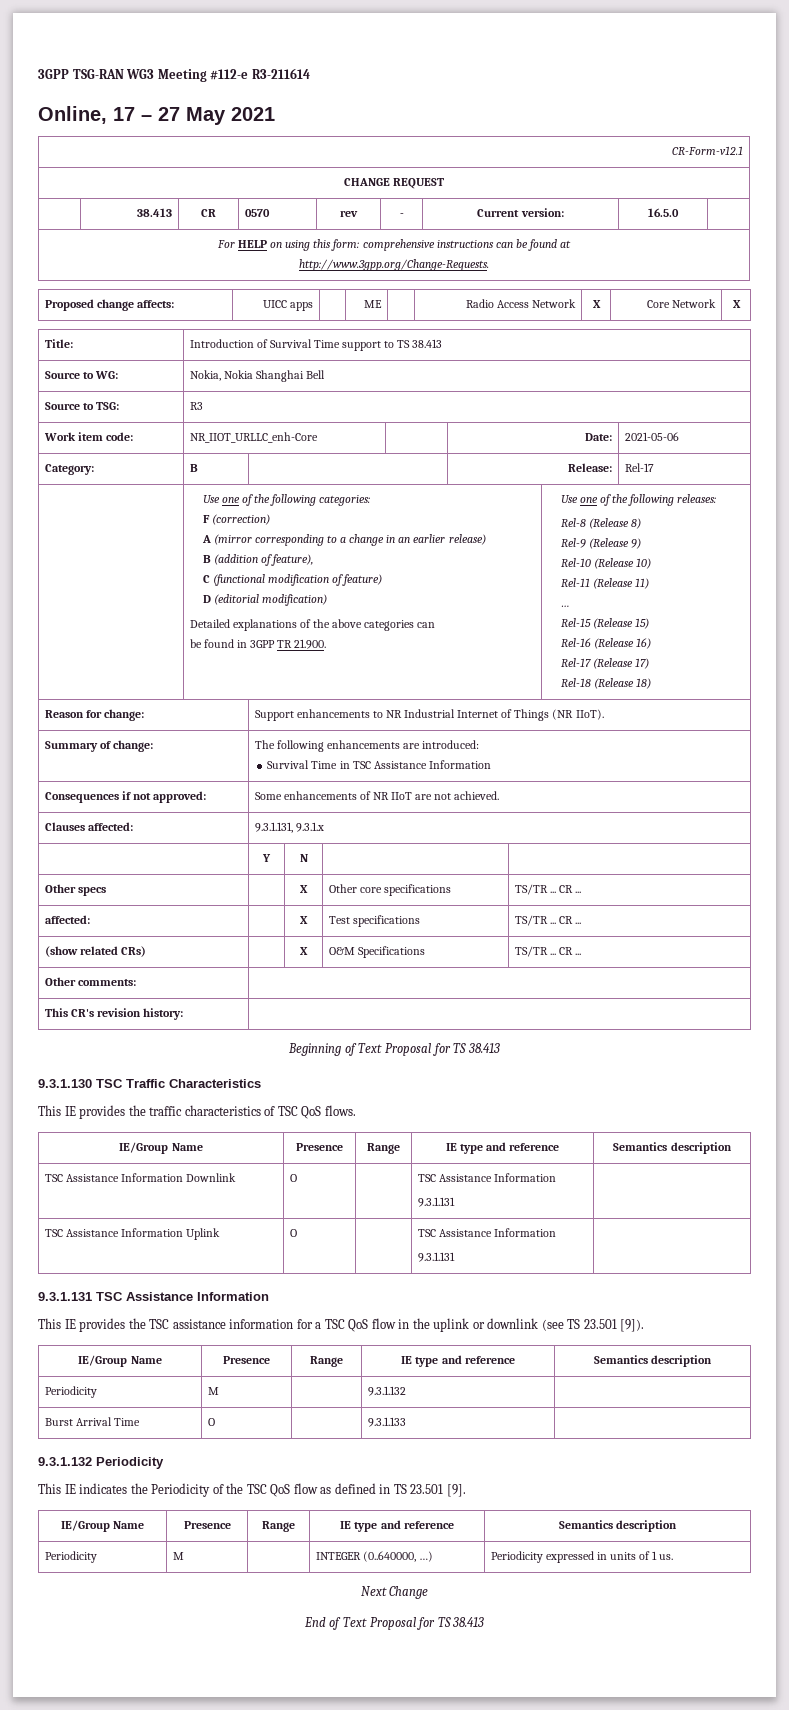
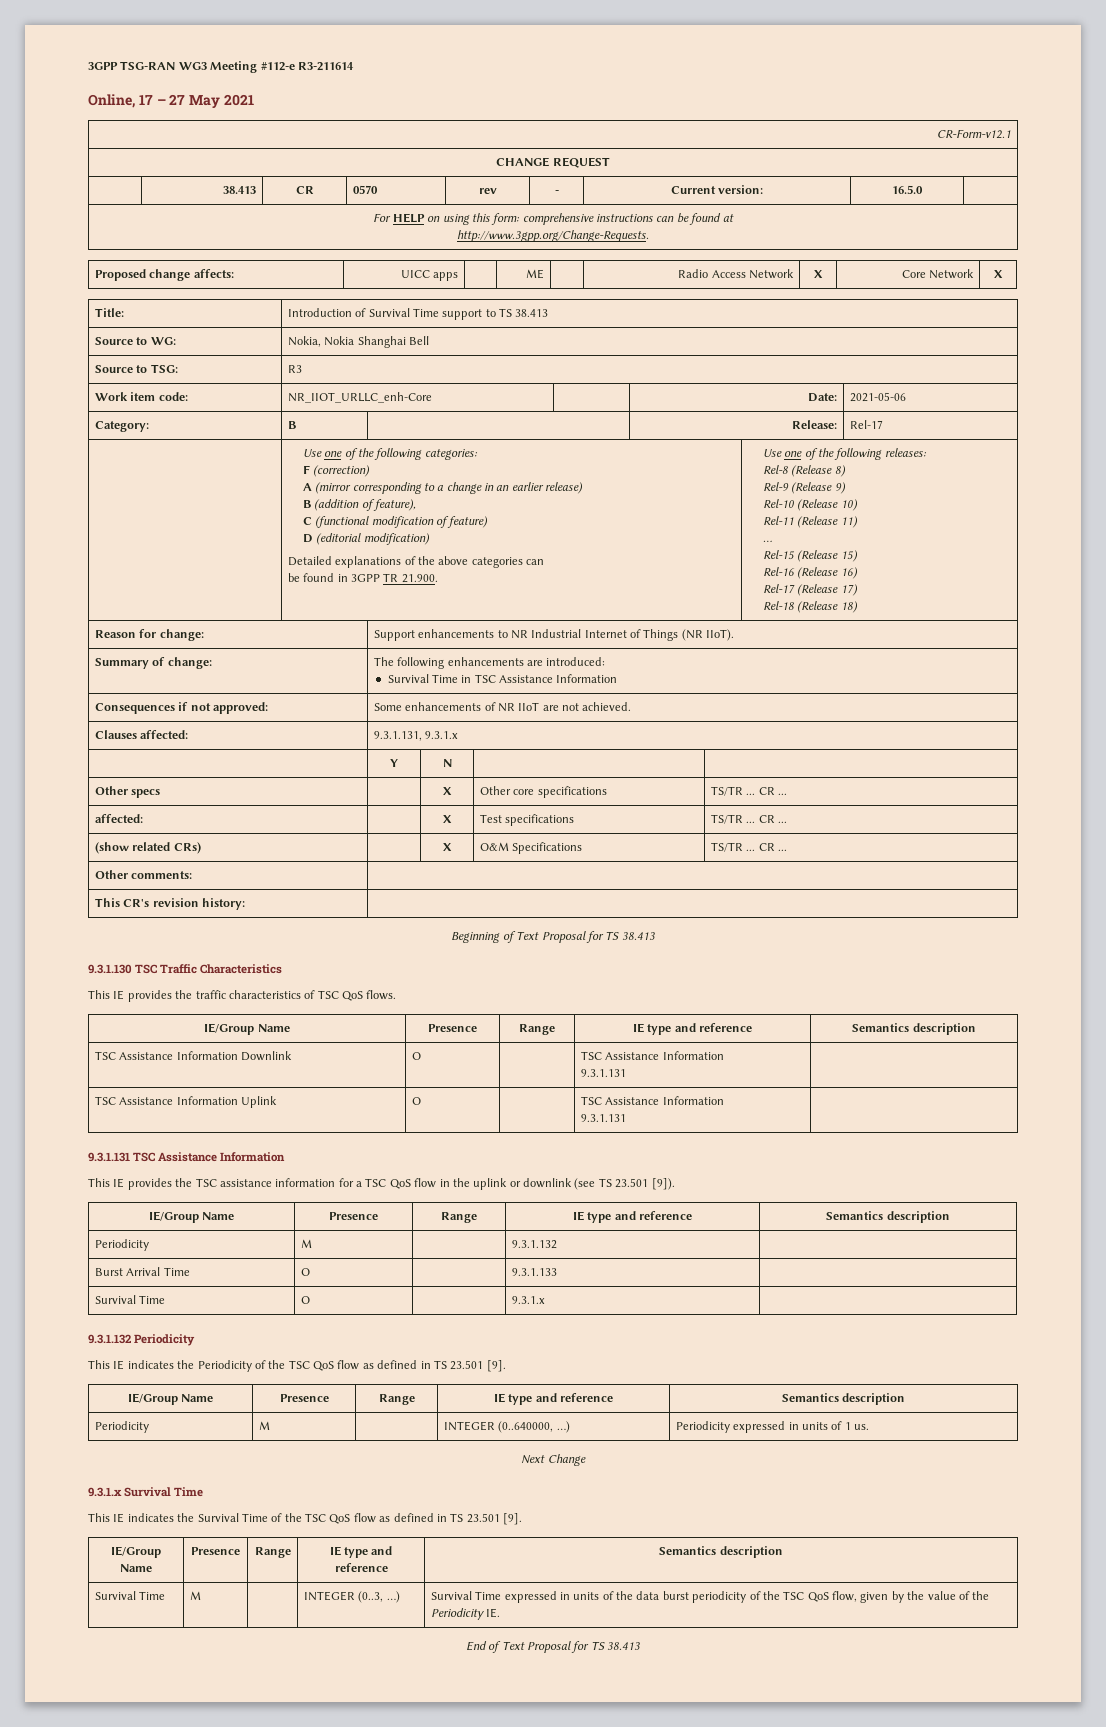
+ Survival Time | O | | 9.3.1.x |
+ 9.3.1.x Survival Time
+ This IE indicates the Survival Time of the TSC QoS flow as defined in TS 23.501 [9].
+ IE/Group Name | Presence | Range | IE type and reference | Semantics description
+ Survival Time | M | | INTEGER (0..3, …) | Survival Time expressed in units of the data burst periodicity of the TSC QoS flow, given by the value of the Periodicity IE.

